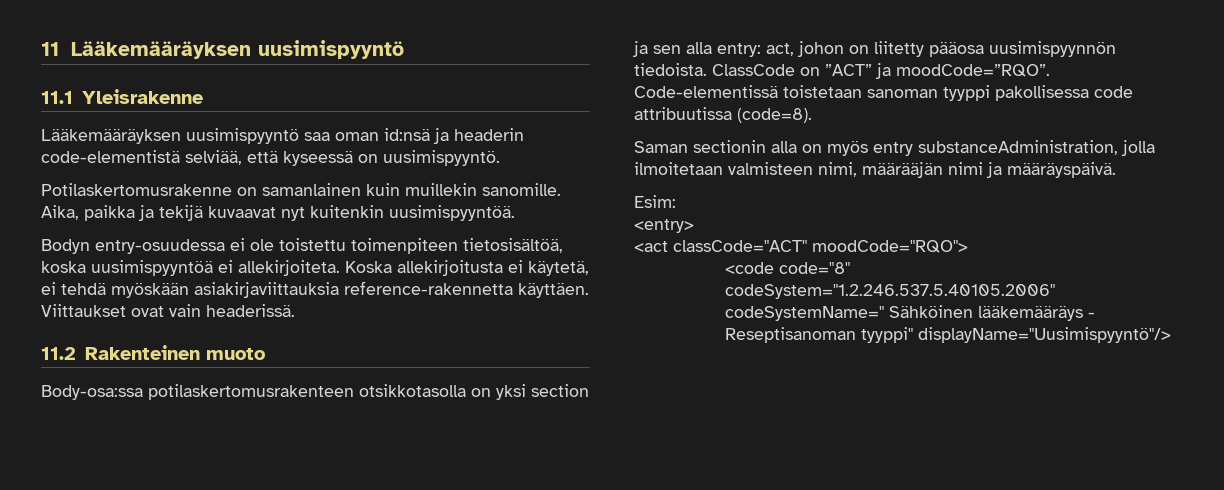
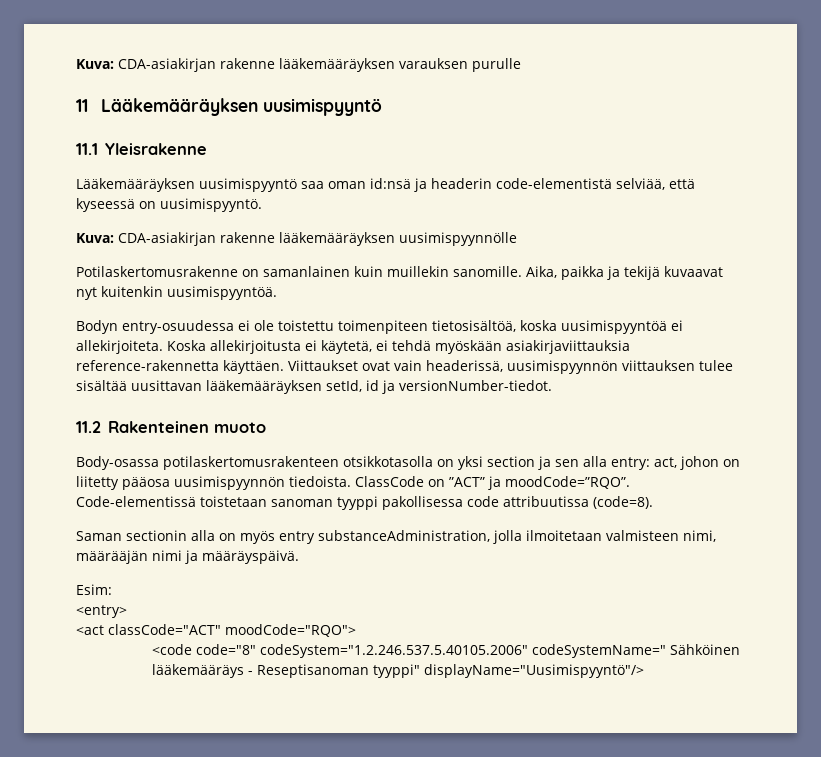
+ Kuva: CDA-asiakirjan rakenne lääkemääräyksen varauksen purulle
+ Kuva: CDA-asiakirjan rakenne lääkemääräyksen uusimispyynnölle
- Viittaukset ovat vain headerissä.
+ Viittaukset ovat vain headerissä, uusimispyynnön viittauksen tulee sisältää uusittavan lääkemääräyksen setId, id ja versionNumber-tiedot.
- Body-osa:ssa potilaskertomusrakenteen otsikkotasolla on yksi section ja sen alla entry: act, johon on liitetty pääosa uusimispyynnön tiedoista.
+ Body-osassa potilaskertomusrakenteen otsikkotasolla on yksi section ja sen alla entry: act, johon on liitetty pääosa uusimispyynnön tiedoista.

